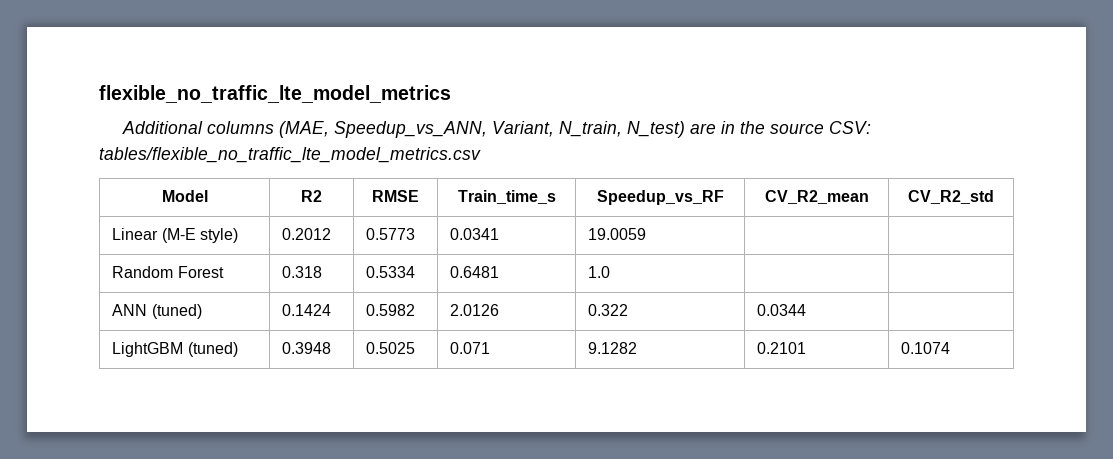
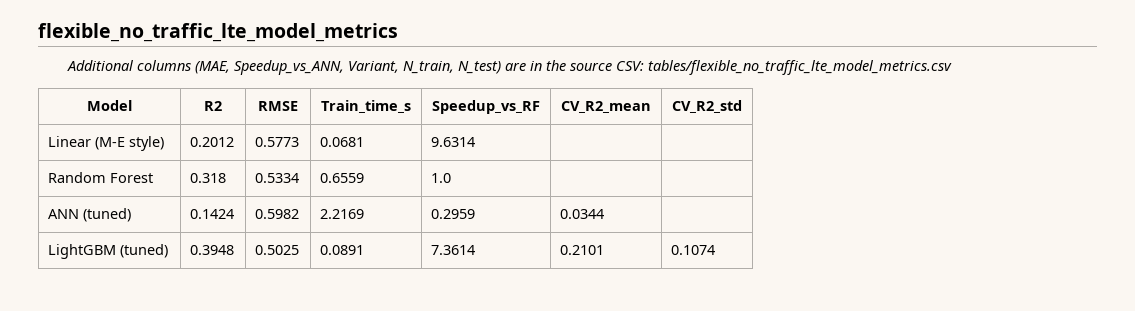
- Linear (M-E style) | 0.2012 | 0.5773 | 0.0341 | 19.0059 | |
+ Linear (M-E style) | 0.2012 | 0.5773 | 0.0681 | 9.6314 | |
- Random Forest | 0.318 | 0.5334 | 0.6481 | 1.0 | |
+ Random Forest | 0.318 | 0.5334 | 0.6559 | 1.0 | |
- ANN (tuned) | 0.1424 | 0.5982 | 2.0126 | 0.322 | 0.0344 |
+ ANN (tuned) | 0.1424 | 0.5982 | 2.2169 | 0.2959 | 0.0344 |
- LightGBM (tuned) | 0.3948 | 0.5025 | 0.071 | 9.1282 | 0.2101 | 0.1074
+ LightGBM (tuned) | 0.3948 | 0.5025 | 0.0891 | 7.3614 | 0.2101 | 0.1074

